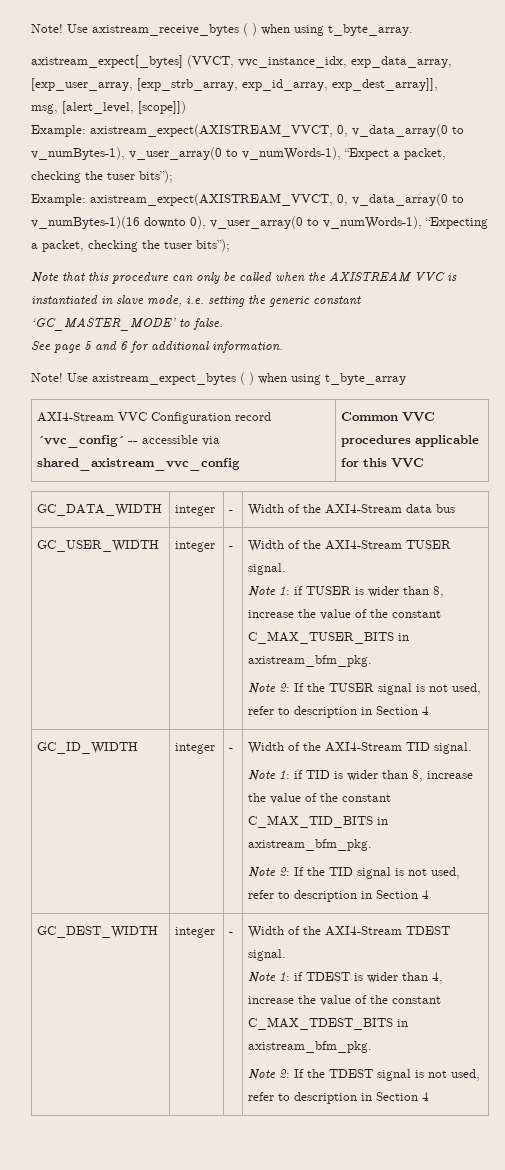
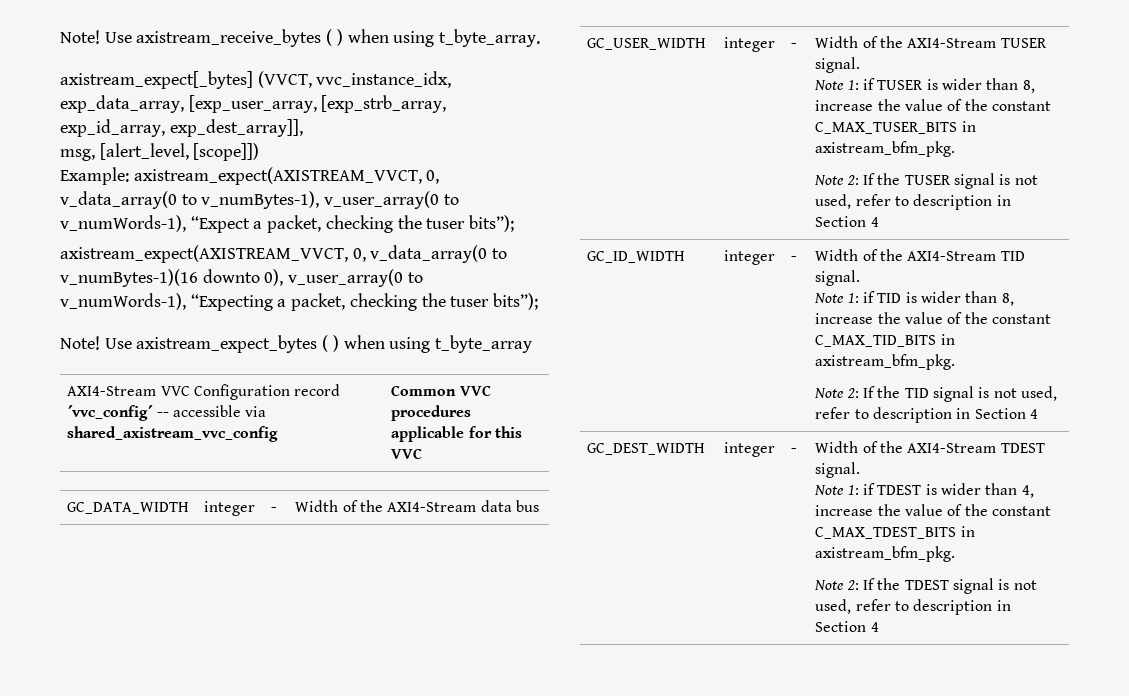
- Example: axistream_expect(AXISTREAM_VVCT, 0, v_data_array(0 to v_numBytes-1)(16 downto 0), v_user_array(0 to v_numWords-1), “Expecting a packet, checking the tuser bits”);
+ axistream_expect(AXISTREAM_VVCT, 0, v_data_array(0 to v_numBytes-1)(16 downto 0), v_user_array(0 to v_numWords-1), “Expecting a packet, checking the tuser bits”);
- Note that this procedure can only be called when the AXISTREAM VVC is instantiated in slave mode, i.e. setting the generic constant ‘GC_MASTER_MODE’ to false.
- See page 5 and 6 for additional information.

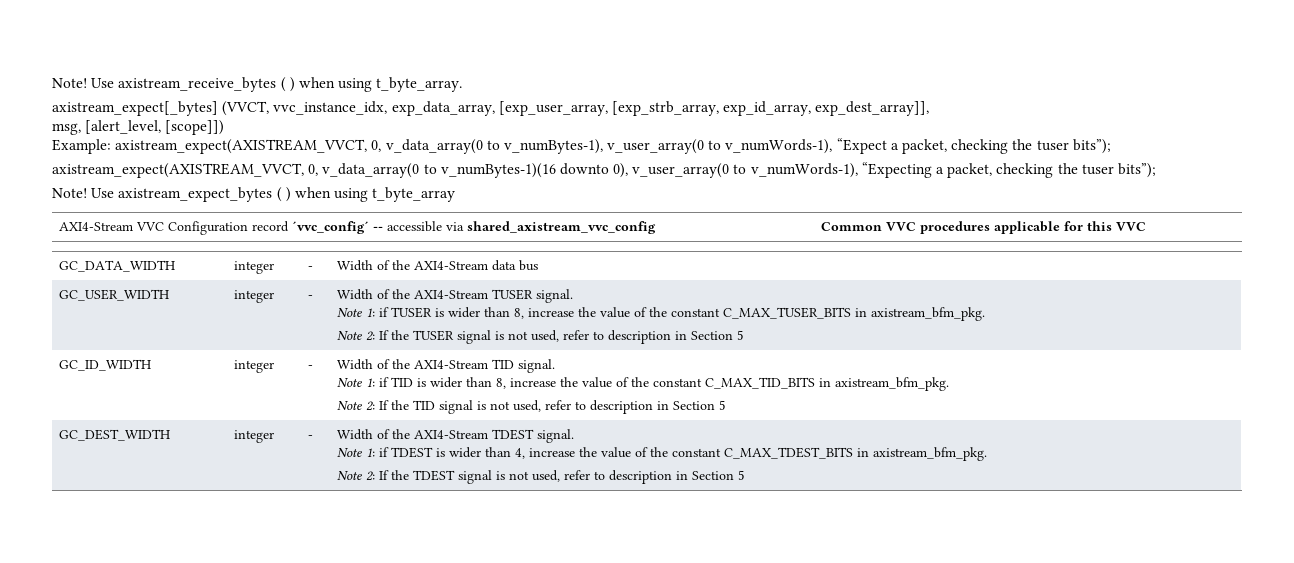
- Note 2: If the TUSER signal is not used, refer to description in Section 4
+ Note 2: If the TUSER signal is not used, refer to description in Section 5
- Note 2: If the TID signal is not used, refer to description in Section 4
+ Note 2: If the TID signal is not used, refer to description in Section 5
- Note 2: If the TDEST signal is not used, refer to description in Section 4
+ Note 2: If the TDEST signal is not used, refer to description in Section 5

